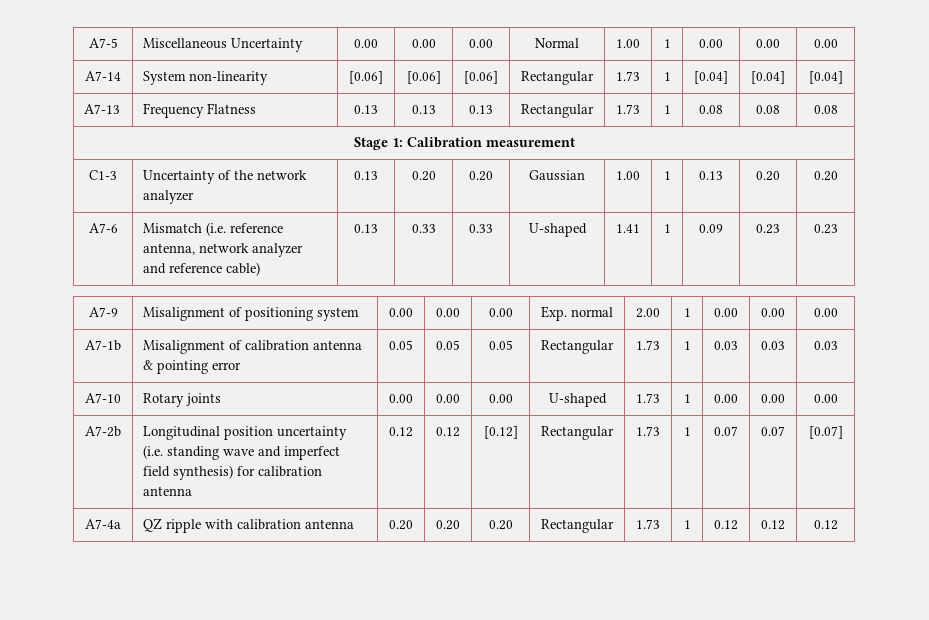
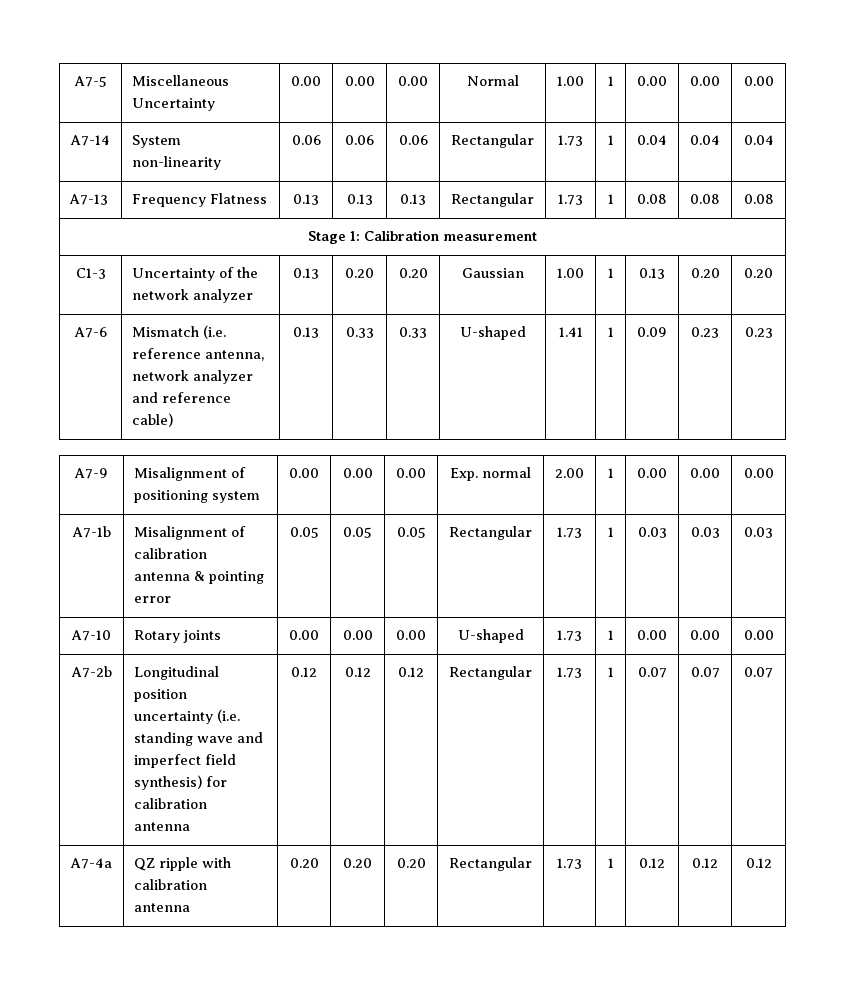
- A7-14 | System non-linearity | [0.06] | [0.06] | [0.06] | Rectangular | 1.73 | 1 | [0.04] | [0.04] | [0.04]
+ A7-14 | System non-linearity | 0.06 | 0.06 | 0.06 | Rectangular | 1.73 | 1 | 0.04 | 0.04 | 0.04
- A7-2b | Longitudinal position uncertainty (i.e. standing wave and imperfect field synthesis) for calibration antenna | 0.12 | 0.12 | [0.12] | Rectangular | 1.73 | 1 | 0.07 | 0.07 | [0.07]
+ A7-2b | Longitudinal position uncertainty (i.e. standing wave and imperfect field synthesis) for calibration antenna | 0.12 | 0.12 | 0.12 | Rectangular | 1.73 | 1 | 0.07 | 0.07 | 0.07

